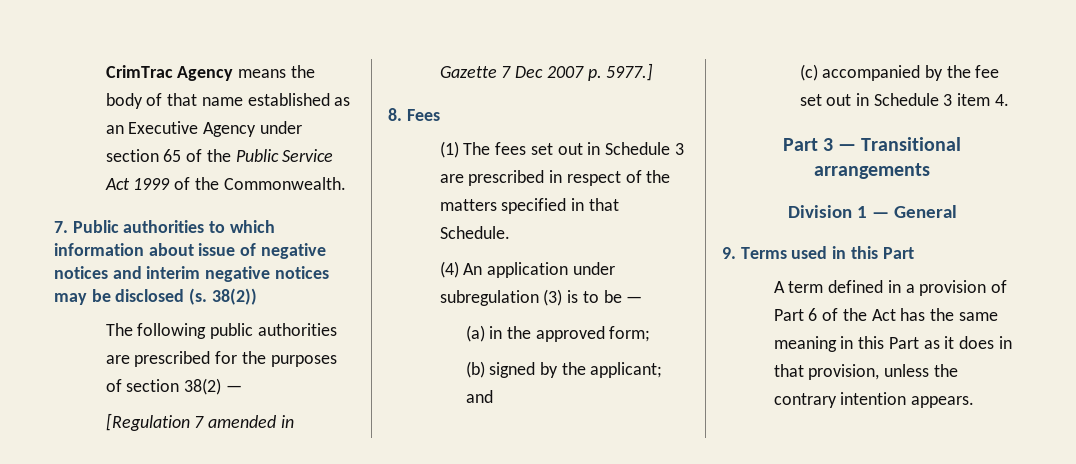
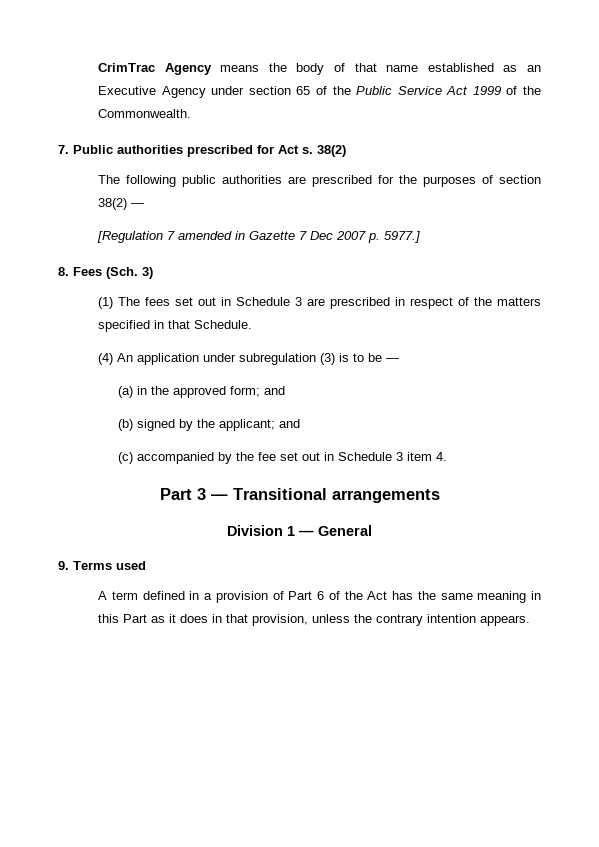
- 7. Public authorities to which information about issue of negative notices and interim negative notices may be disclosed (s. 38(2))
+ 7. Public authorities prescribed for Act s. 38(2)
- 8. Fees
+ 8. Fees (Sch. 3)
- (a) in the approved form;
+ (a) in the approved form; and
- 9. Terms used in this Part
+ 9. Terms used

